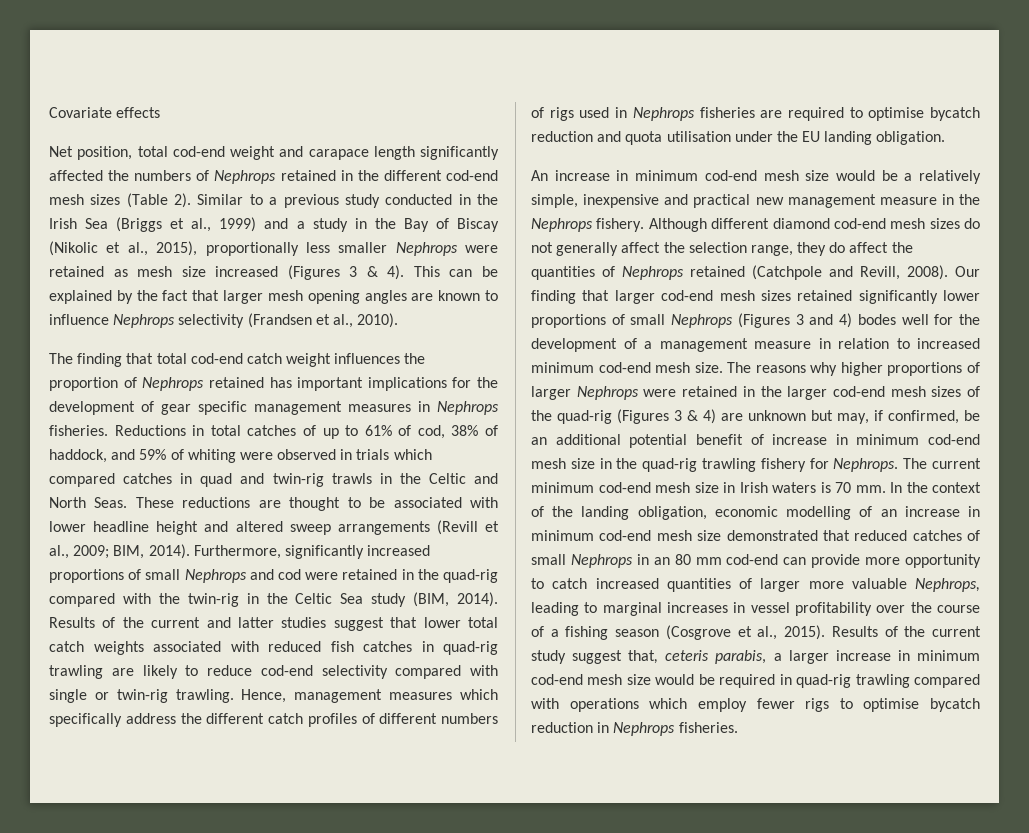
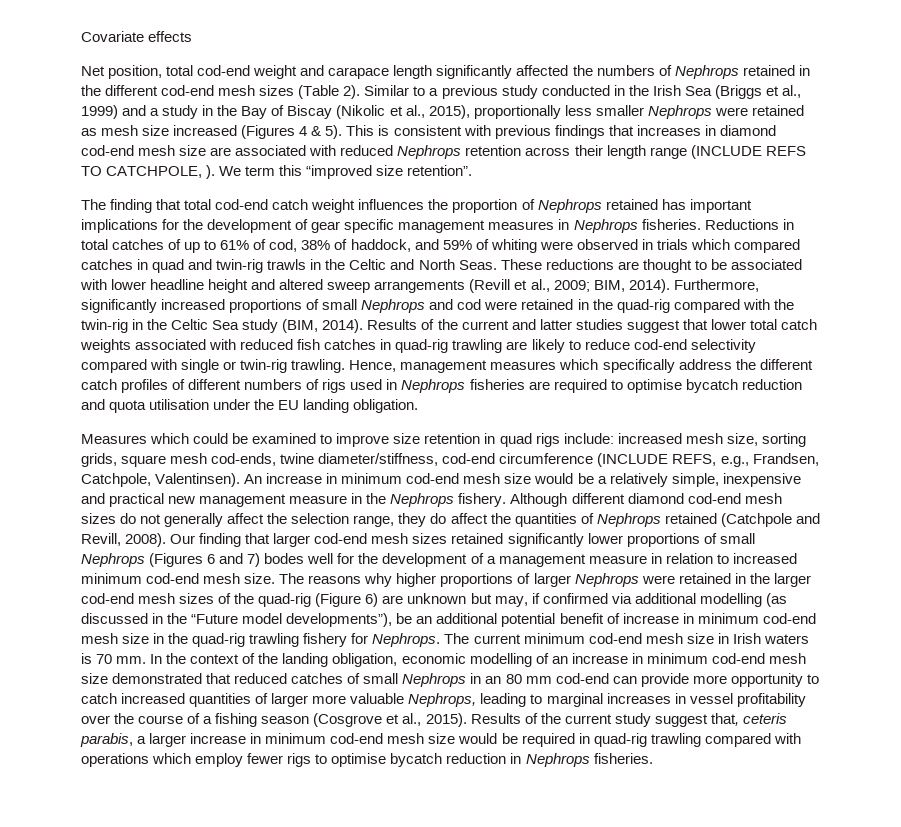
- Similar to a previous study conducted in the Irish Sea (Briggs et al., 1999) and a study in the Bay of Biscay (Nikolic et al., 2015), proportionally less smaller Nephrops were retained as mesh size increased (Figures 3 & 4). This can be explained by the fact that larger mesh opening angles are known to influence Nephrops selectivity (Frandsen et al., 2010).
+ Similar to a previous study conducted in the Irish Sea (Briggs et al., 1999) and a study in the Bay of Biscay (Nikolic et al., 2015), proportionally less smaller Nephrops were retained as mesh size increased (Figures 4 & 5). This is consistent with previous findings that increases in diamond cod-end mesh size are associated with reduced Nephrops retention across their length range (INCLUDE REFS TO CATCHPOLE, ). We term this “improved size retention”.
+ Measures which could be examined to improve size retention in quad rigs include: increased mesh size, sorting grids, square mesh cod-ends, twine diameter/stiffness, cod-end circumference (INCLUDE REFS, e.g., Frandsen, Catchpole, Valentinsen).
- Our finding that larger cod-end mesh sizes retained significantly lower proportions of small Nephrops (Figures 3 and 4) bodes well for the development of a management measure in relation to increased minimum cod-end mesh size.
+ Our finding that larger cod-end mesh sizes retained significantly lower proportions of small Nephrops (Figures 6 and 7) bodes well for the development of a management measure in relation to increased minimum cod-end mesh size.
- The reasons why higher proportions of larger Nephrops were retained in the larger cod-end mesh sizes of the quad-rig (Figures 3 & 4) are unknown but may, if confirmed, be an additional potential benefit of increase in minimum cod-end mesh size in the quad-rig trawling fishery for Nephrops.
+ The reasons why higher proportions of larger Nephrops were retained in the larger cod-end mesh sizes of the quad-rig (Figure 6) are unknown but may, if confirmed via additional modelling (as discussed in the “Future model developments”), be an additional potential benefit of increase in minimum cod-end mesh size in the quad-rig trawling fishery for Nephrops.

